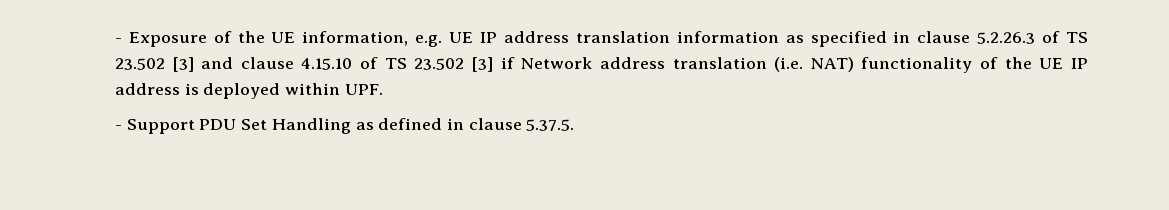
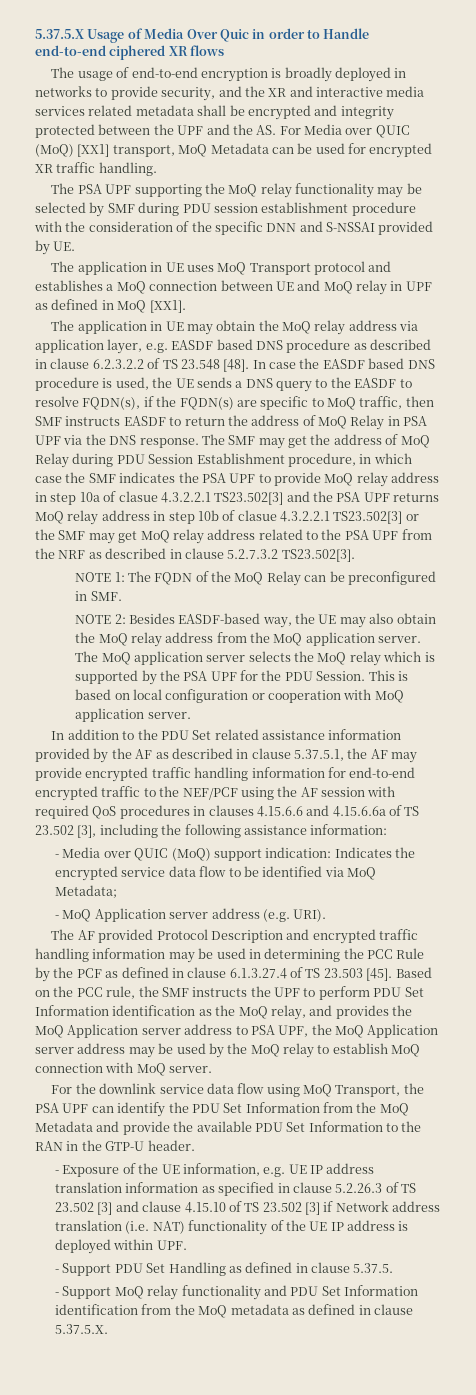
+ 5.37.5.X Usage of Media Over Quic in order to Handle end-to-end ciphered XR flows
+ The usage of end-to-end encryption is broadly deployed in networks to provide security, and the XR and interactive media services related metadata shall be encrypted and integrity protected between the UPF and the AS. For Media over QUIC (MoQ) [XX1] transport, MoQ Metadata can be used for encrypted XR traffic handling.
+ The PSA UPF supporting the MoQ relay functionality may be selected by SMF during PDU session establishment procedure with the consideration of the specific DNN and S-NSSAI provided by UE.
+ The application in UE uses MoQ Transport protocol and establishes a MoQ connection between UE and MoQ relay in UPF as defined in MoQ [XX1].
+ The application in UE may obtain the MoQ relay address via application layer, e.g. EASDF based DNS procedure as described in clause 6.2.3.2.2 of TS 23.548 [48]. In case the EASDF based DNS procedure is used, the UE sends a DNS query to the EASDF to resolve FQDN(s), if the FQDN(s) are specific to MoQ traffic, then SMF instructs EASDF to return the address of MoQ Relay in PSA UPF via the DNS response. The SMF may get the address of MoQ Relay during PDU Session Establishment procedure, in which case the SMF indicates the PSA UPF to provide MoQ relay address in step 10a of clasue 4.3.2.2.1 TS23.502[3] and the PSA UPF returns MoQ relay address in step 10b of clasue 4.3.2.2.1 TS23.502[3] or the SMF may get MoQ relay address related to the PSA UPF from the NRF as described in clause 5.2.7.3.2 TS23.502[3].
+ NOTE 1: The FQDN of the MoQ Relay can be preconfigured in SMF.
+ NOTE 2: Besides EASDF-based way, the UE may also obtain the MoQ relay address from the MoQ application server. The MoQ application server selects the MoQ relay which is supported by the PSA UPF for the PDU Session. This is based on local configuration or cooperation with MoQ application server.
+ In addition to the PDU Set related assistance information provided by the AF as described in clause 5.37.5.1, the AF may provide encrypted traffic handling information for end-to-end encrypted traffic to the NEF/PCF using the AF session with required QoS procedures in clauses 4.15.6.6 and 4.15.6.6a of TS 23.502 [3], including the following assistance information:
+ - Media over QUIC (MoQ) support indication: Indicates the encrypted service data flow to be identified via MoQ Metadata;
+ - MoQ Application server address (e.g. URI).
+ The AF provided Protocol Description and encrypted traffic handling information may be used in determining the PCC Rule by the PCF as defined in clause 6.1.3.27.4 of TS 23.503 [45]. Based on the PCC rule, the SMF instructs the UPF to perform PDU Set Information identification as the MoQ relay, and provides the MoQ Application server address to PSA UPF, the MoQ Application server address may be used by the MoQ relay to establish MoQ connection with MoQ server.
+ For the downlink service data flow using MoQ Transport, the PSA UPF can identify the PDU Set Information from the MoQ Metadata and provide the available PDU Set Information to the RAN in the GTP-U header.
+ - Support MoQ relay functionality and PDU Set Information identification from the MoQ metadata as defined in clause 5.37.5.X.

